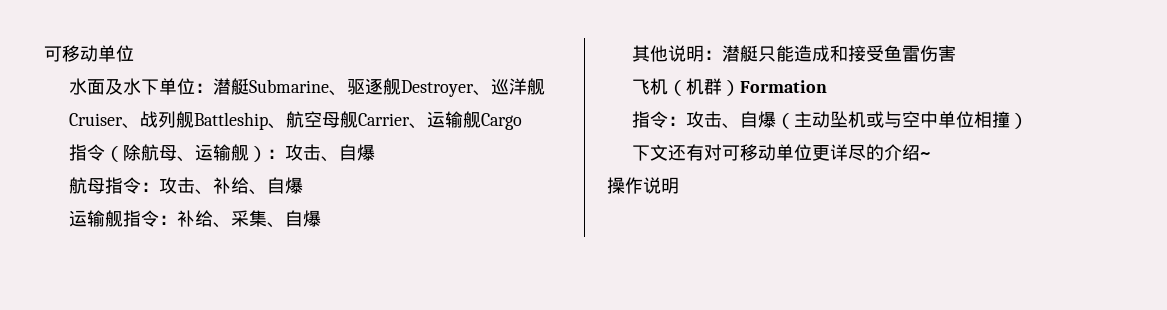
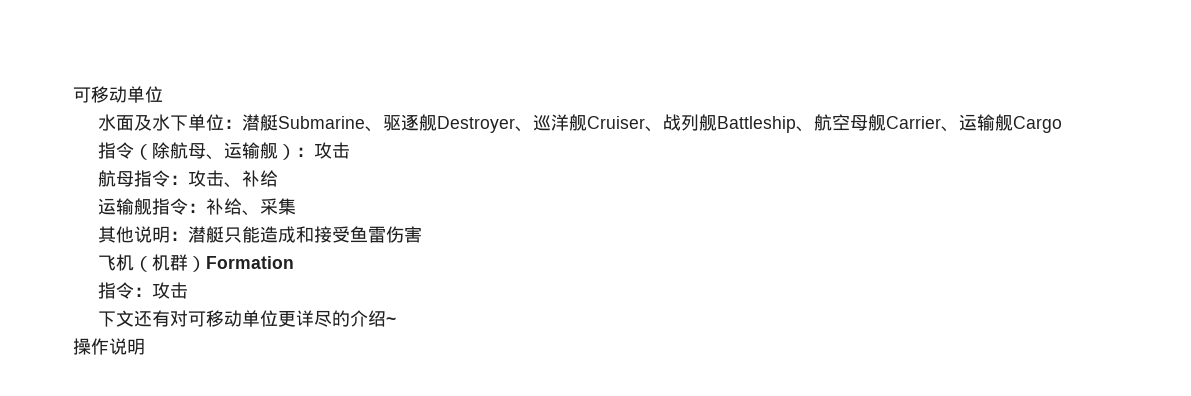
- 指令（除航母、运输舰）：攻击、自爆
+ 指令（除航母、运输舰）：攻击
- 航母指令：攻击、补给、自爆
+ 航母指令：攻击、补给
- 运输舰指令：补给、采集、自爆
+ 运输舰指令：补给、采集
  飞机（机群）Formation
- 指令：攻击、自爆（主动坠机或与空中单位相撞）
+ 指令：攻击

